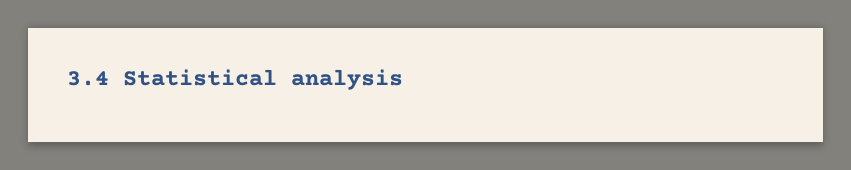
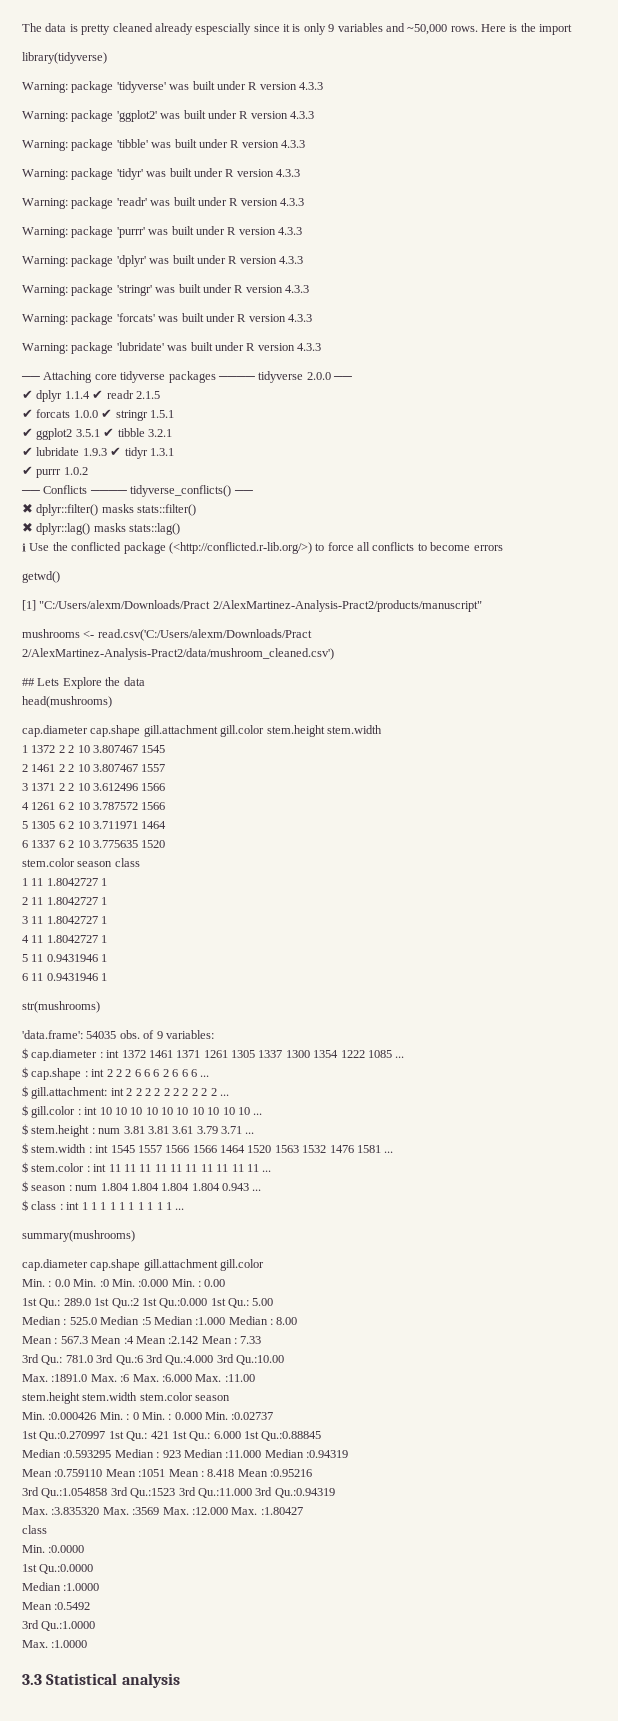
- 3.4 Statistical analysis
+ The data is pretty cleaned already espescially since it is only 9 variables and ~50,000 rows. Here is the import
+ library(tidyverse)
+ Warning: package 'tidyverse' was built under R version 4.3.3
+ Warning: package 'ggplot2' was built under R version 4.3.3
+ Warning: package 'tibble' was built under R version 4.3.3
+ Warning: package 'tidyr' was built under R version 4.3.3
+ Warning: package 'readr' was built under R version 4.3.3
+ Warning: package 'purrr' was built under R version 4.3.3
+ Warning: package 'dplyr' was built under R version 4.3.3
+ Warning: package 'stringr' was built under R version 4.3.3
+ Warning: package 'forcats' was built under R version 4.3.3
+ Warning: package 'lubridate' was built under R version 4.3.3
+ ── Attaching core tidyverse packages ──── tidyverse 2.0.0 ──
+ ✔ dplyr 1.1.4 ✔ readr 2.1.5
+ ✔ forcats 1.0.0 ✔ stringr 1.5.1
+ ✔ ggplot2 3.5.1 ✔ tibble 3.2.1
+ ✔ lubridate 1.9.3 ✔ tidyr 1.3.1
+ ✔ purrr 1.0.2
+ ── Conflicts ──── tidyverse_conflicts() ──
+ ✖ dplyr::filter() masks stats::filter()
+ ✖ dplyr::lag() masks stats::lag()
+ ℹ Use the conflicted package (<http://conflicted.r-lib.org/>) to force all conflicts to become errors
+ getwd()
+ [1] "C:/Users/alexm/Downloads/Pract 2/AlexMartinez-Analysis-Pract2/products/manuscript"
+ mushrooms <- read.csv('C:/Users/alexm/Downloads/Pract 2/AlexMartinez-Analysis-Pract2/data/mushroom_cleaned.csv')
+ ## Lets Explore the data
+ head(mushrooms)
+ cap.diameter cap.shape gill.attachment gill.color stem.height stem.width
+ 1 1372 2 2 10 3.807467 1545
+ 2 1461 2 2 10 3.807467 1557
+ 3 1371 2 2 10 3.612496 1566
+ 4 1261 6 2 10 3.787572 1566
+ 5 1305 6 2 10 3.711971 1464
+ 6 1337 6 2 10 3.775635 1520
+ stem.color season class
+ 1 11 1.8042727 1
+ 2 11 1.8042727 1
+ 3 11 1.8042727 1
+ 4 11 1.8042727 1
+ 5 11 0.9431946 1
+ 6 11 0.9431946 1
+ str(mushrooms)
+ 'data.frame': 54035 obs. of 9 variables:
+ $ cap.diameter : int 1372 1461 1371 1261 1305 1337 1300 1354 1222 1085 ...
+ $ cap.shape : int 2 2 2 6 6 6 2 6 6 6 ...
+ $ gill.attachment: int 2 2 2 2 2 2 2 2 2 2 ...
+ $ gill.color : int 10 10 10 10 10 10 10 10 10 10 ...
+ $ stem.height : num 3.81 3.81 3.61 3.79 3.71 ...
+ $ stem.width : int 1545 1557 1566 1566 1464 1520 1563 1532 1476 1581 ...
+ $ stem.color : int 11 11 11 11 11 11 11 11 11 11 ...
+ $ season : num 1.804 1.804 1.804 1.804 0.943 ...
+ $ class : int 1 1 1 1 1 1 1 1 1 1 ...
+ summary(mushrooms)
+ cap.diameter cap.shape gill.attachment gill.color
+ Min. : 0.0 Min. :0 Min. :0.000 Min. : 0.00
+ 1st Qu.: 289.0 1st Qu.:2 1st Qu.:0.000 1st Qu.: 5.00
+ Median : 525.0 Median :5 Median :1.000 Median : 8.00
+ Mean : 567.3 Mean :4 Mean :2.142 Mean : 7.33
+ 3rd Qu.: 781.0 3rd Qu.:6 3rd Qu.:4.000 3rd Qu.:10.00
+ Max. :1891.0 Max. :6 Max. :6.000 Max. :11.00
+ stem.height stem.width stem.color season
+ Min. :0.000426 Min. : 0 Min. : 0.000 Min. :0.02737
+ 1st Qu.:0.270997 1st Qu.: 421 1st Qu.: 6.000 1st Qu.:0.88845
+ Median :0.593295 Median : 923 Median :11.000 Median :0.94319
+ Mean :0.759110 Mean :1051 Mean : 8.418 Mean :0.95216
+ 3rd Qu.:1.054858 3rd Qu.:1523 3rd Qu.:11.000 3rd Qu.:0.94319
+ Max. :3.835320 Max. :3569 Max. :12.000 Max. :1.80427
+ class
+ Min. :0.0000
+ 1st Qu.:0.0000
+ Median :1.0000
+ Mean :0.5492
+ 3rd Qu.:1.0000
+ Max. :1.0000
+ 3.3 Statistical analysis

